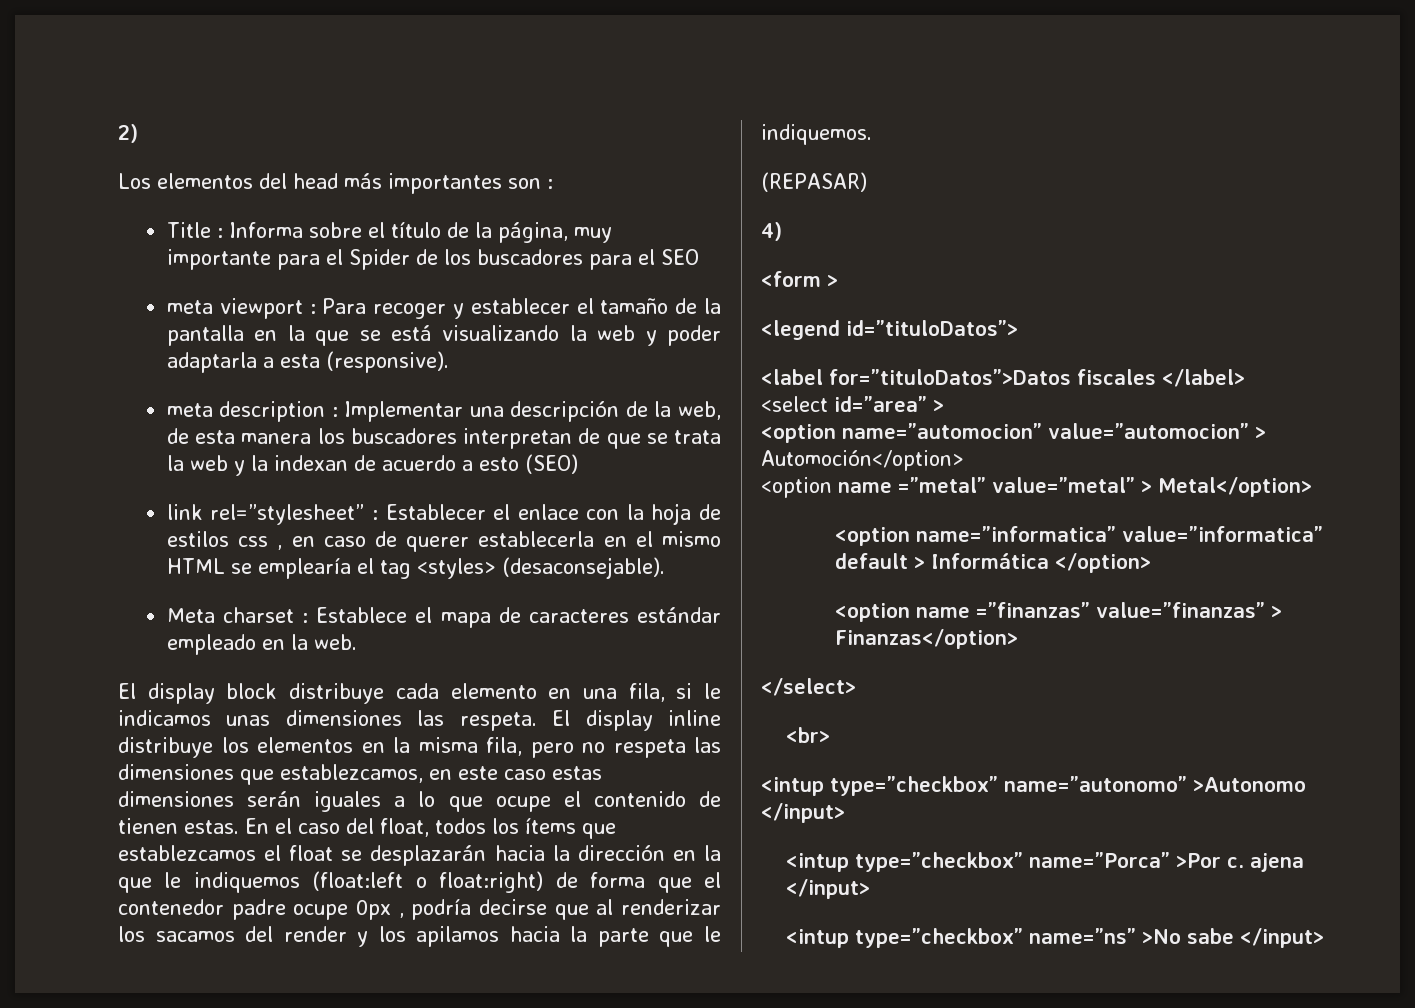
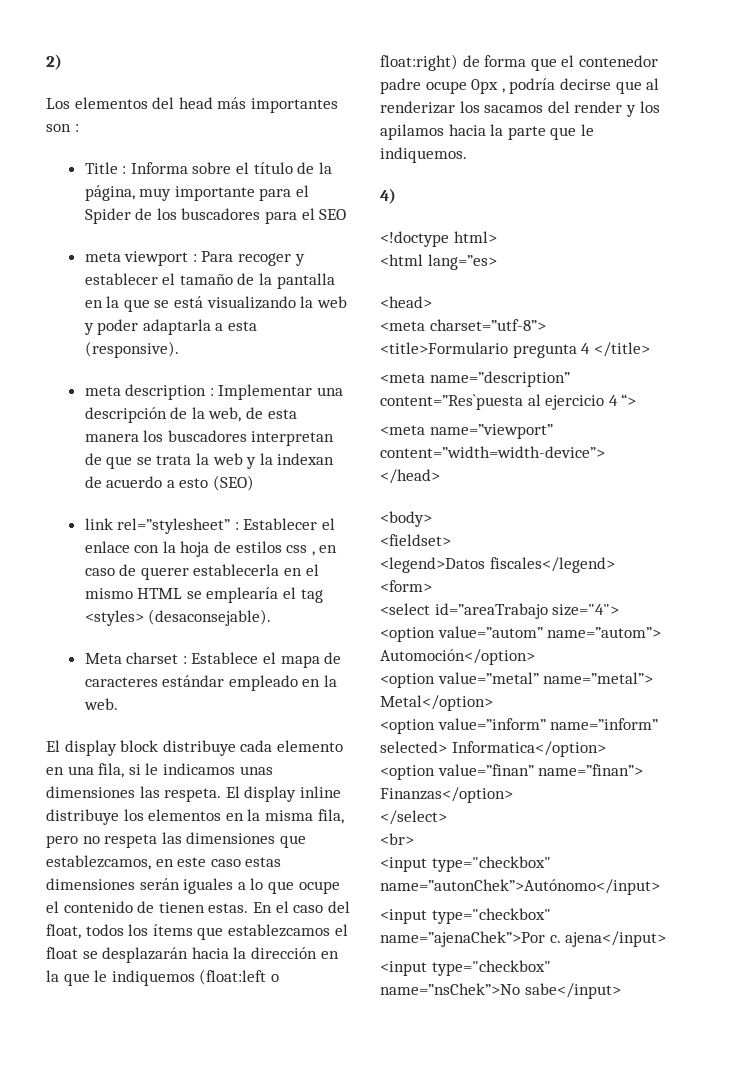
- (REPASAR)
- <form >
- <legend id=”tituloDatos”>
- <label for=”tituloDatos”>Datos fiscales </label>
+ <!doctype html>
+ <html lang=”es>
+ <head>
+ <meta charset=”utf-8”>
+ <title>Formulario pregunta 4 </title>
+ <meta name=”description” content=”Res`puesta al ejercicio 4 “>
+ <meta name=”viewport” content=”width=width-device”>
+ </head>
+ <body>
+ <fieldset>
+ <legend>Datos fiscales</legend>
+ <form>
- <select id=”area” >
- <option name=”automocion” value=”automocion” > Automoción</option>
+ <select id=”areaTrabajo size="4">
+ <option value=”autom” name=”autom”> Automoción</option>
- <option name =”metal” value=”metal” > Metal</option>
- <option name=”informatica” value=”informatica” default > Informática </option>
- <option name =”finanzas” value=”finanzas” > Finanzas</option>
+ <option value=”metal” name=”metal”> Metal</option>
+ <option value=”inform” name=”inform” selected> Informatica</option>
+ <option value=”finan” name=”finan”> Finanzas</option>
  </select>
  <br>
- <intup type=”checkbox” name=”autonomo” >Autonomo </input>
- <intup type=”checkbox” name=”Porca” >Por c. ajena </input>
- <intup type=”checkbox” name=”ns” >No sabe </input>
+ <input type="checkbox" name=”autonChek”>Autónomo</input>
+ <input type="checkbox" name=”ajenaChek”>Por c. ajena</input>
+ <input type="checkbox" name=”nsChek”>No sabe</input>

